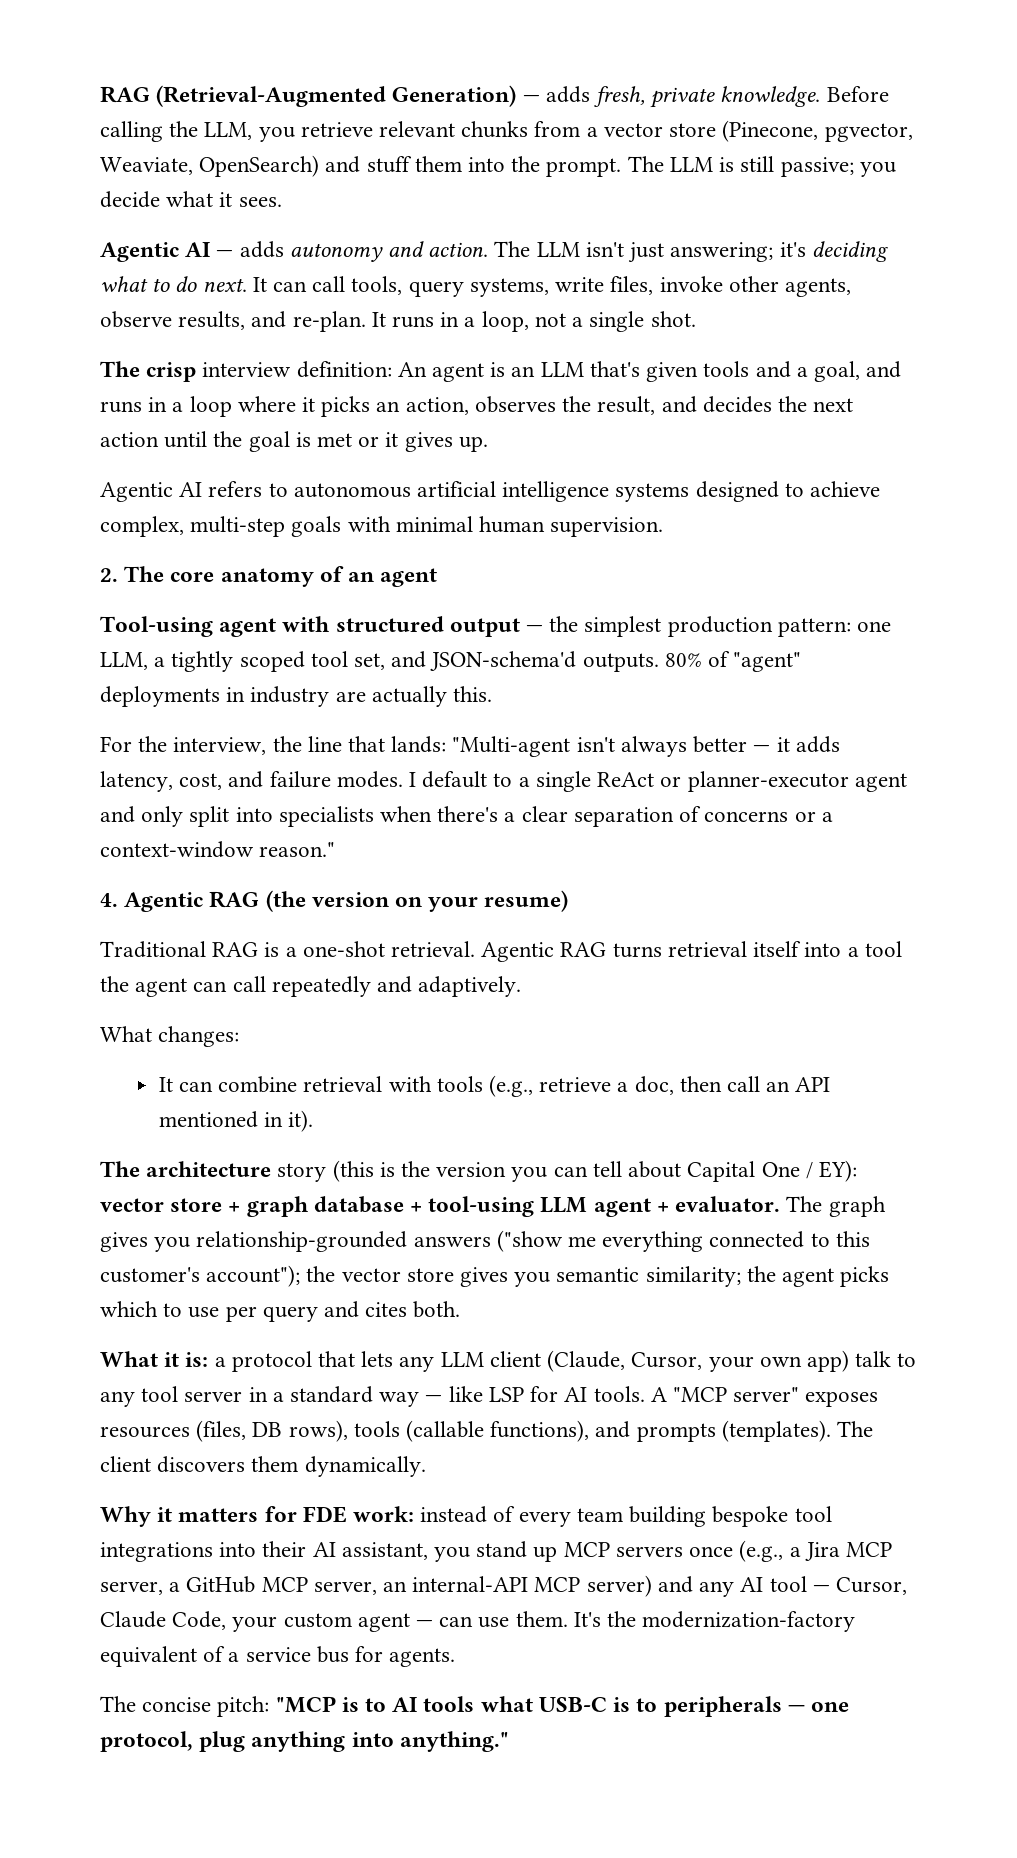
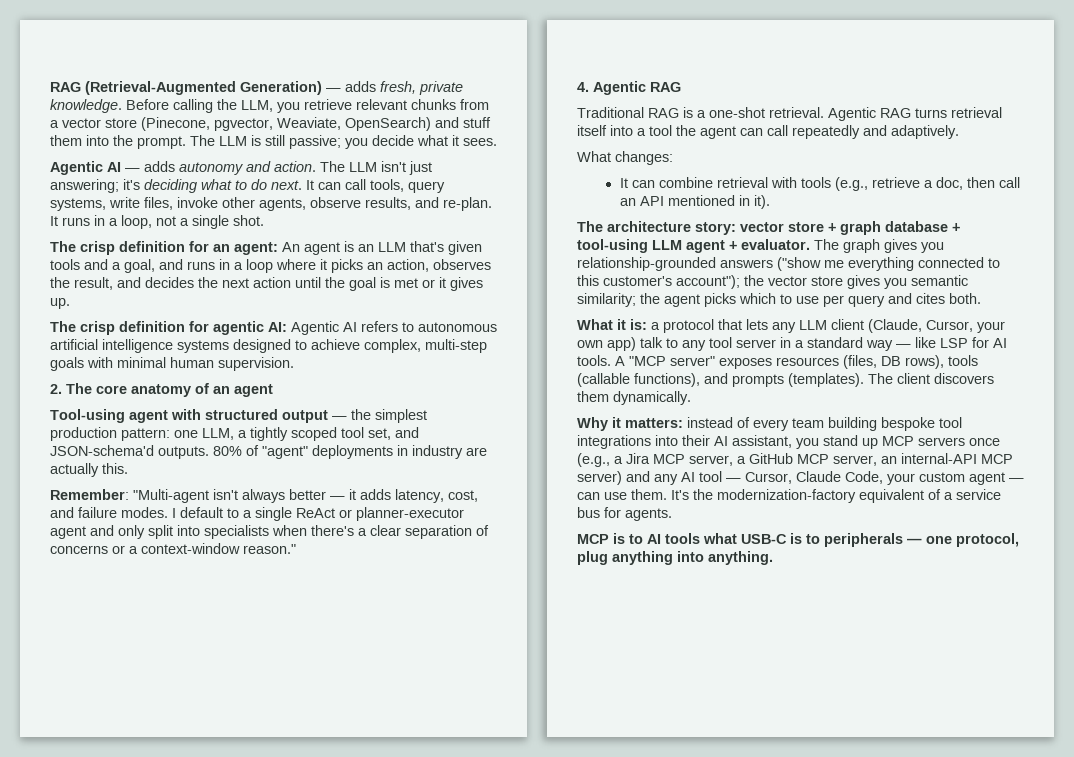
- The crisp interview definition: An agent is an LLM that's given tools and a goal, and runs in a loop where it picks an action, observes the result, and decides the next action until the goal is met or it gives up.
+ The crisp definition for an agent: An agent is an LLM that's given tools and a goal, and runs in a loop where it picks an action, observes the result, and decides the next action until the goal is met or it gives up.
- Agentic AI refers to autonomous artificial intelligence systems designed to achieve complex, multi-step goals with minimal human supervision.
+ The crisp definition for agentic AI: Agentic AI refers to autonomous artificial intelligence systems designed to achieve complex, multi-step goals with minimal human supervision.
- For the interview, the line that lands: "Multi-agent isn't always better — it adds latency, cost, and failure modes.
+ Remember: "Multi-agent isn't always better — it adds latency, cost, and failure modes.
- 4. Agentic RAG (the version on your resume)
+ 4. Agentic RAG
- The architecture story (this is the version you can tell about Capital One / EY): vector store + graph database + tool-using LLM agent + evaluator.
+ The architecture story: vector store + graph database + tool-using LLM agent + evaluator.
- Why it matters for FDE work: instead of every team building bespoke tool integrations into their AI assistant, you stand up MCP servers once (e.g., a Jira MCP server, a GitHub MCP server, an internal-API MCP server) and any AI tool — Cursor, Claude Code, your custom agent — can use them.
+ Why it matters: instead of every team building bespoke tool integrations into their AI assistant, you stand up MCP servers once (e.g., a Jira MCP server, a GitHub MCP server, an internal-API MCP server) and any AI tool — Cursor, Claude Code, your custom agent — can use them.
- The concise pitch: "MCP is to AI tools what USB-C is to peripherals — one protocol, plug anything into anything."
+ MCP is to AI tools what USB-C is to peripherals — one protocol, plug anything into anything.

